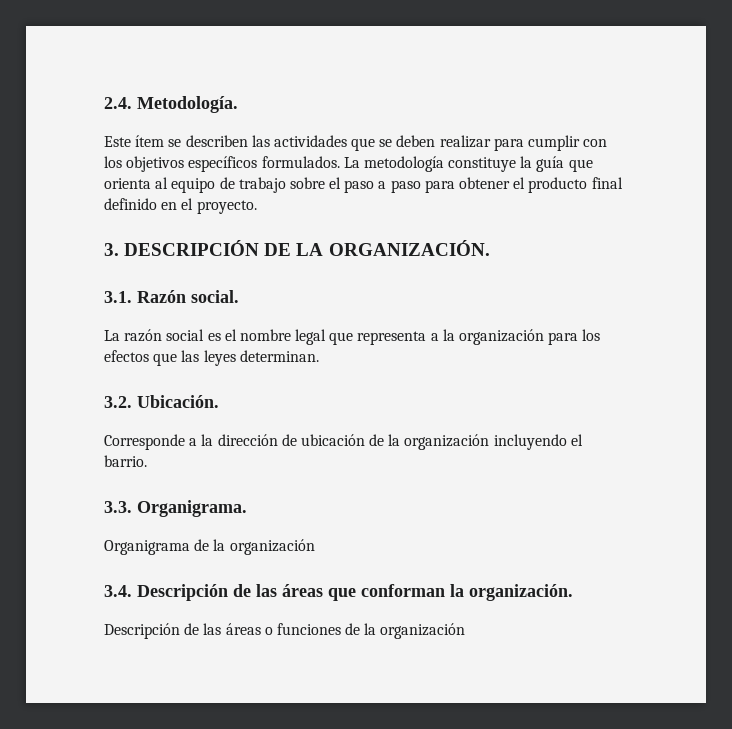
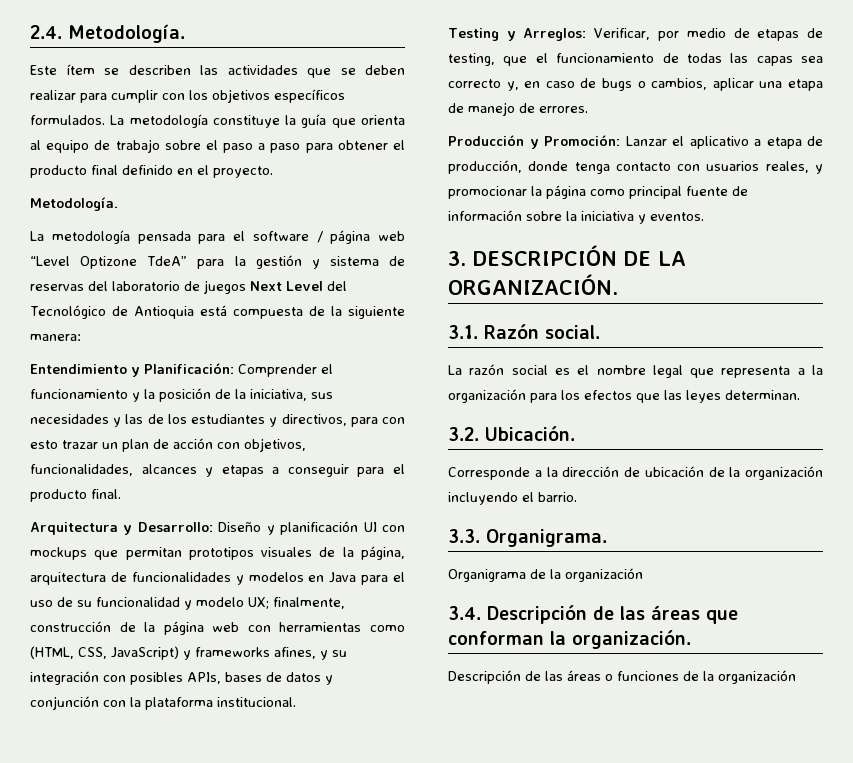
  La metodología constituye la guía que orienta al equipo de trabajo sobre el paso a paso para obtener el producto final definido en el proyecto.
+ Metodología.
+ La metodología pensada para el software / página web “Level Optizone TdeA” para la gestión y sistema de reservas del laboratorio de juegos Next Level del Tecnológico de Antioquia está compuesta de la siguiente manera:
+ Entendimiento y Planificación: Comprender el funcionamiento y la posición de la iniciativa, sus necesidades y las de los estudiantes y directivos, para con esto trazar un plan de acción con objetivos, funcionalidades, alcances y etapas a conseguir para el producto final.
+ Arquitectura y Desarrollo: Diseño y planificación UI con mockups que permitan prototipos visuales de la página, arquitectura de funcionalidades y modelos en Java para el uso de su funcionalidad y modelo UX; finalmente, construcción de la página web con herramientas como (HTML, CSS, JavaScript) y frameworks afines, y su integración con posibles APIs, bases de datos y conjunción con la plataforma institucional.
+ Testing y Arreglos: Verificar, por medio de etapas de testing, que el funcionamiento de todas las capas sea correcto y, en caso de bugs o cambios, aplicar una etapa de manejo de errores.
+ Producción y Promoción: Lanzar el aplicativo a etapa de producción, donde tenga contacto con usuarios reales, y promocionar la página como principal fuente de información sobre la iniciativa y eventos.

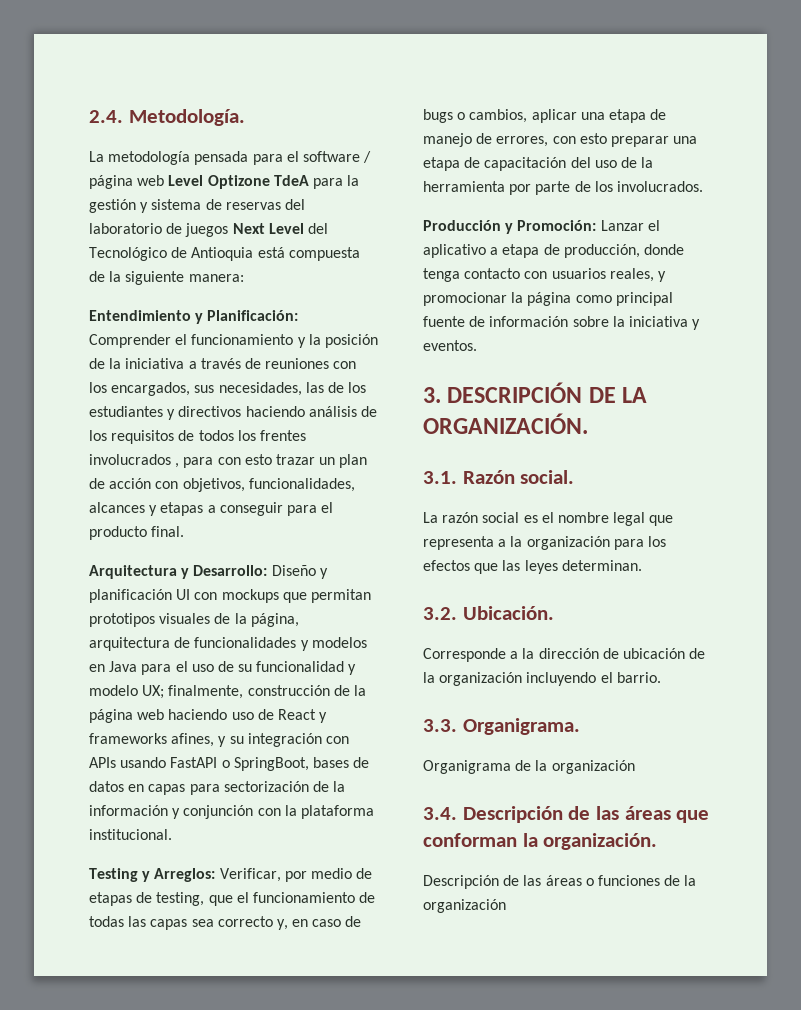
- Este ítem se describen las actividades que se deben realizar para cumplir con los objetivos específicos formulados. La metodología constituye la guía que orienta al equipo de trabajo sobre el paso a paso para obtener el producto final definido en el proyecto.
- Metodología.
- La metodología pensada para el software / página web “Level Optizone TdeA” para la gestión y sistema de reservas del laboratorio de juegos Next Level del Tecnológico de Antioquia está compuesta de la siguiente manera:
+ La metodología pensada para el software / página web Level Optizone TdeA para la gestión y sistema de reservas del laboratorio de juegos Next Level del Tecnológico de Antioquia está compuesta de la siguiente manera:
- Entendimiento y Planificación: Comprender el funcionamiento y la posición de la iniciativa, sus necesidades y las de los estudiantes y directivos, para con esto trazar un plan de acción con objetivos, funcionalidades, alcances y etapas a conseguir para el producto final.
+ Entendimiento y Planificación: Comprender el funcionamiento y la posición de la iniciativa a través de reuniones con los encargados, sus necesidades, las de los estudiantes y directivos haciendo análisis de los requisitos de todos los frentes involucrados , para con esto trazar un plan de acción con objetivos, funcionalidades, alcances y etapas a conseguir para el producto final.
- Arquitectura y Desarrollo: Diseño y planificación UI con mockups que permitan prototipos visuales de la página, arquitectura de funcionalidades y modelos en Java para el uso de su funcionalidad y modelo UX; finalmente, construcción de la página web con herramientas como (HTML, CSS, JavaScript) y frameworks afines, y su integración con posibles APIs, bases de datos y conjunción con la plataforma institucional.
+ Arquitectura y Desarrollo: Diseño y planificación UI con mockups que permitan prototipos visuales de la página, arquitectura de funcionalidades y modelos en Java para el uso de su funcionalidad y modelo UX; finalmente, construcción de la página web haciendo uso de React y frameworks afines, y su integración con APIs usando FastAPI o SpringBoot, bases de datos en capas para sectorización de la información y conjunción con la plataforma institucional.
- Testing y Arreglos: Verificar, por medio de etapas de testing, que el funcionamiento de todas las capas sea correcto y, en caso de bugs o cambios, aplicar una etapa de manejo de errores.
+ Testing y Arreglos: Verificar, por medio de etapas de testing, que el funcionamiento de todas las capas sea correcto y, en caso de bugs o cambios, aplicar una etapa de manejo de errores, con esto preparar una etapa de capacitación del uso de la herramienta por parte de los involucrados.

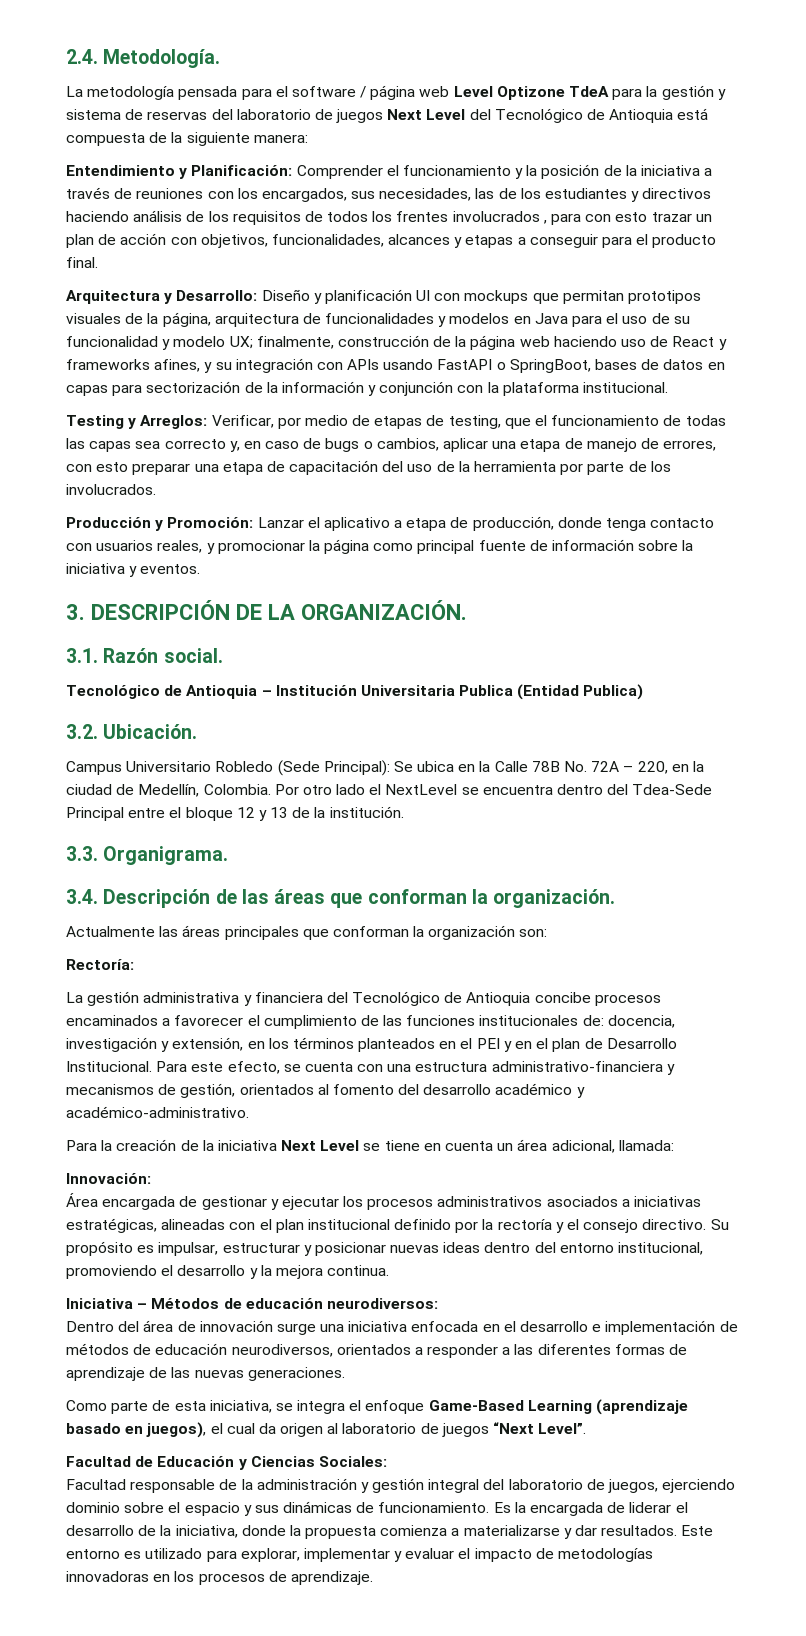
- La razón social es el nombre legal que representa a la organización para los efectos que las leyes determinan.
+ Tecnológico de Antioquia – Institución Universitaria Publica (Entidad Publica)
  3.2. Ubicación.
- Corresponde a la dirección de ubicación de la organización incluyendo el barrio.
+ Campus Universitario Robledo (Sede Principal): Se ubica en la Calle 78B No. 72A – 220, en la ciudad de Medellín, Colombia. Por otro lado el NextLevel se encuentra dentro del Tdea-Sede Principal entre el bloque 12 y 13 de la institución.
  3.3. Organigrama.
- Organigrama de la organización
- Descripción de las áreas o funciones de la organización
+ Actualmente las áreas principales que conforman la organización son:
+ Rectoría:
+ La gestión administrativa y financiera del Tecnológico de Antioquia concibe procesos encaminados a favorecer el cumplimiento de las funciones institucionales de: docencia, investigación y extensión, en los términos planteados en el PEI y en el plan de Desarrollo Institucional. Para este efecto, se cuenta con una estructura administrativo-financiera y mecanismos de gestión, orientados al fomento del desarrollo académico y académico-administrativo.
+ Para la creación de la iniciativa Next Level se tiene en cuenta un área adicional, llamada:
+ Innovación:
+ Área encargada de gestionar y ejecutar los procesos administrativos asociados a iniciativas estratégicas, alineadas con el plan institucional definido por la rectoría y el consejo directivo. Su propósito es impulsar, estructurar y posicionar nuevas ideas dentro del entorno institucional, promoviendo el desarrollo y la mejora continua.
+ Iniciativa – Métodos de educación neurodiversos:
+ Dentro del área de innovación surge una iniciativa enfocada en el desarrollo e implementación de métodos de educación neurodiversos, orientados a responder a las diferentes formas de aprendizaje de las nuevas generaciones.
+ Como parte de esta iniciativa, se integra el enfoque Game-Based Learning (aprendizaje basado en juegos), el cual da origen al laboratorio de juegos “Next Level”.
+ Facultad de Educación y Ciencias Sociales:
+ Facultad responsable de la administración y gestión integral del laboratorio de juegos, ejerciendo dominio sobre el espacio y sus dinámicas de funcionamiento. Es la encargada de liderar el desarrollo de la iniciativa, donde la propuesta comienza a materializarse y dar resultados. Este entorno es utilizado para explorar, implementar y evaluar el impacto de metodologías innovadoras en los procesos de aprendizaje.

